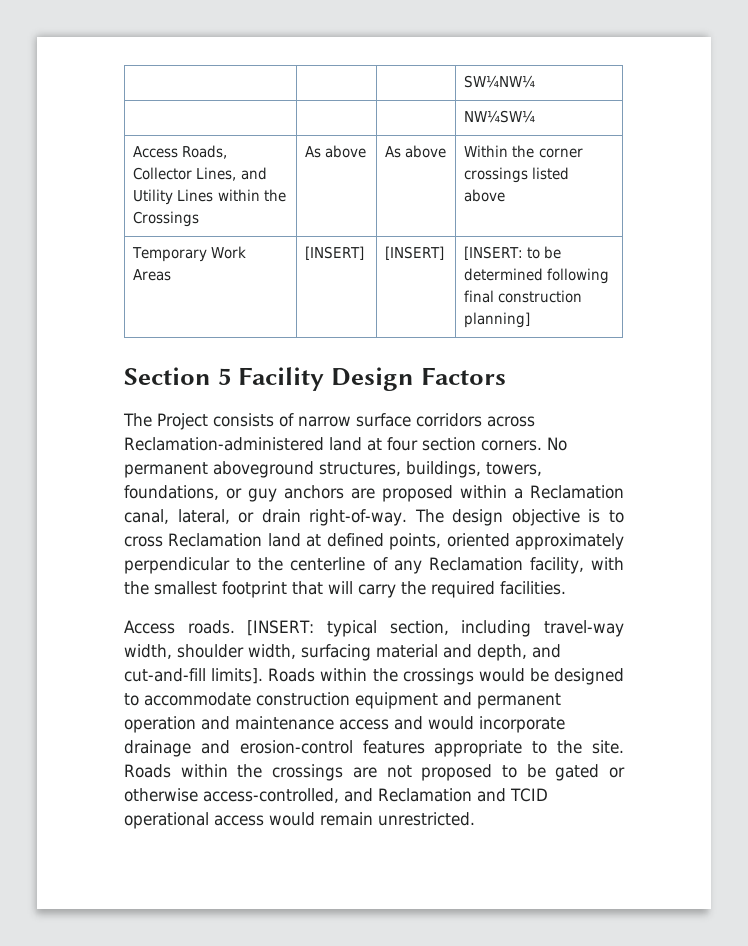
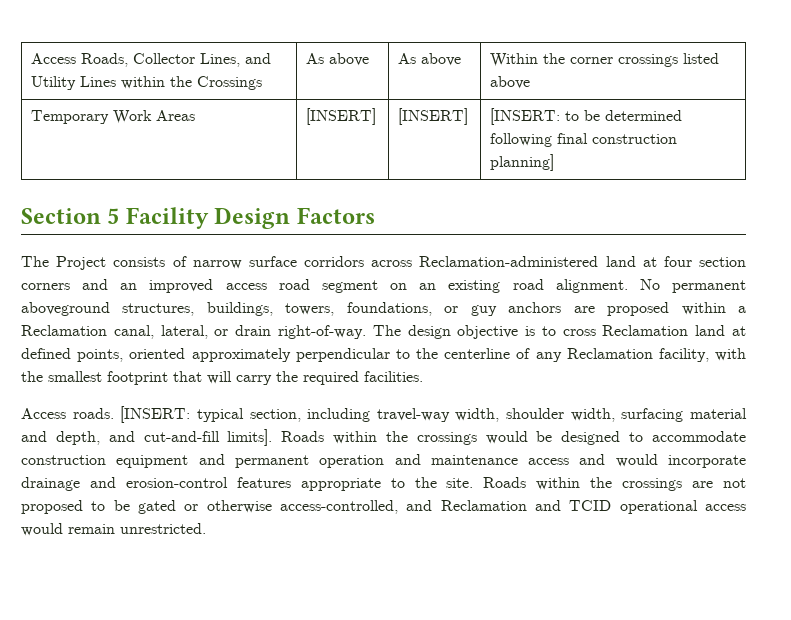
- | | | SW¼NW¼
- | | | NW¼SW¼
- The Project consists of narrow surface corridors across Reclamation-administered land at four section corners.
+ The Project consists of narrow surface corridors across Reclamation-administered land at four section corners and an improved access road segment on an existing road alignment.

